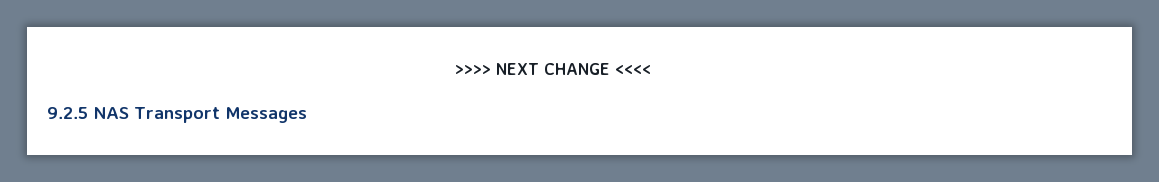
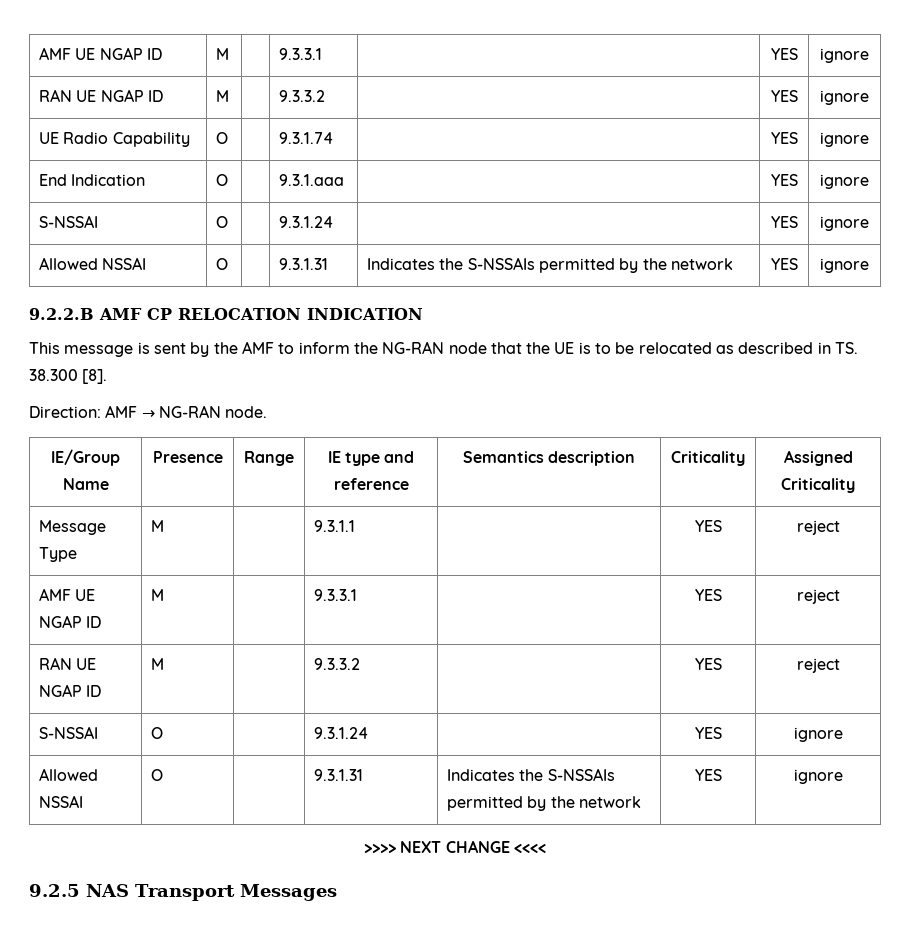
+ AMF UE NGAP ID | M | | 9.3.3.1 | | YES | ignore
+ RAN UE NGAP ID | M | | 9.3.3.2 | | YES | ignore
+ UE Radio Capability | O | | 9.3.1.74 | | YES | ignore
+ End Indication | O | | 9.3.1.aaa | | YES | ignore
+ S-NSSAI | O | | 9.3.1.24 | | YES | ignore
+ Allowed NSSAI | O | | 9.3.1.31 | Indicates the S-NSSAIs permitted by the network | YES | ignore
+ 9.2.2.B AMF CP RELOCATION INDICATION
+ This message is sent by the AMF to inform the NG-RAN node that the UE is to be relocated as described in TS. 38.300 [8].
+ Direction: AMF → NG-RAN node.
+ IE/Group Name | Presence | Range | IE type and reference | Semantics description | Criticality | Assigned Criticality
+ Message Type | M | | 9.3.1.1 | | YES | reject
+ AMF UE NGAP ID | M | | 9.3.3.1 | | YES | reject
+ RAN UE NGAP ID | M | | 9.3.3.2 | | YES | reject
+ S-NSSAI | O | | 9.3.1.24 | | YES | ignore
+ Allowed NSSAI | O | | 9.3.1.31 | Indicates the S-NSSAIs permitted by the network | YES | ignore

